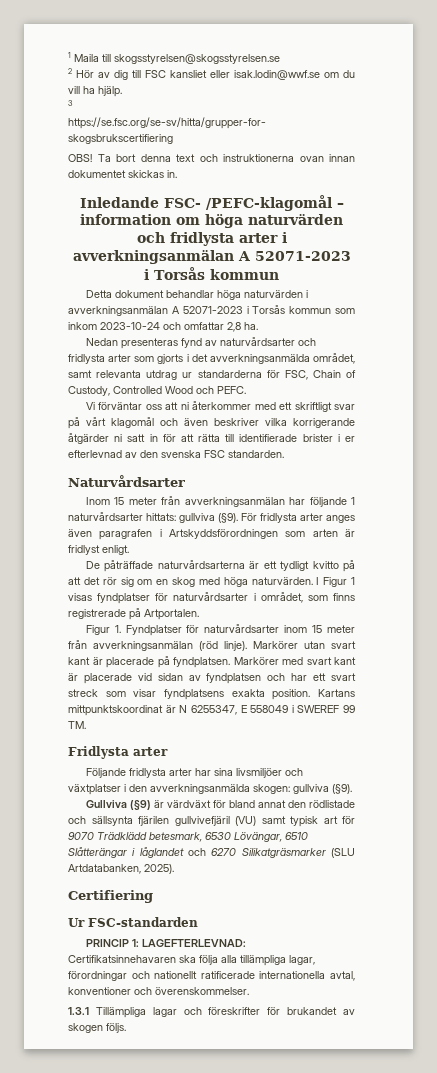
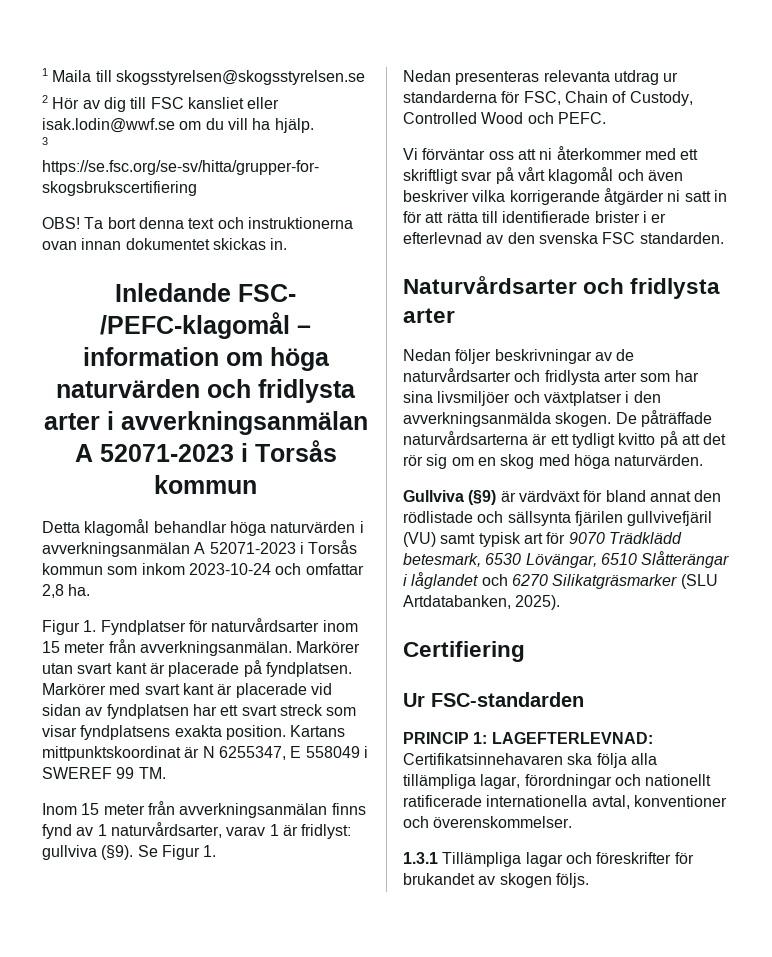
- Detta dokument behandlar höga naturvärden i avverkningsanmälan A 52071-2023 i Torsås kommun som inkom 2023-10-24 och omfattar 2,8 ha.
+ Detta klagomål behandlar höga naturvärden i avverkningsanmälan A 52071-2023 i Torsås kommun som inkom 2023-10-24 och omfattar 2,8 ha.
- Nedan presenteras fynd av naturvårdsarter och fridlysta arter som gjorts i det avverkningsanmälda området, samt relevanta utdrag ur standarderna för FSC, Chain of Custody, Controlled Wood och PEFC.
+ Figur 1. Fyndplatser för naturvårdsarter inom 15 meter från avverkningsanmälan. Markörer utan svart kant är placerade på fyndplatsen. Markörer med svart kant är placerade vid sidan av fyndplatsen har ett svart streck som visar fyndplatsens exakta position. Kartans mittpunktskoordinat är N 6255347, E 558049 i SWEREF 99 TM.
+ Inom 15 meter från avverkningsanmälan finns fynd av 1 naturvårdsarter, varav 1 är fridlyst: gullviva (§9). Se Figur 1.
+ Nedan presenteras relevanta utdrag ur standarderna för FSC, Chain of Custody, Controlled Wood och PEFC.
- Naturvårdsarter
- Inom 15 meter från avverkningsanmälan har följande 1 naturvårdsarter hittats: gullviva (§9). För fridlysta arter anges även paragrafen i Artskyddsförordningen som arten är fridlyst enligt.
- De påträffade naturvårdsarterna är ett tydligt kvitto på att det rör sig om en skog med höga naturvärden. I Figur 1 visas fyndplatser för naturvårdsarter i området, som finns registrerade på Artportalen.
- Figur 1. Fyndplatser för naturvårdsarter inom 15 meter från avverkningsanmälan (röd linje). Markörer utan svart kant är placerade på fyndplatsen. Markörer med svart kant är placerade vid sidan av fyndplatsen och har ett svart streck som visar fyndplatsens exakta position. Kartans mittpunktskoordinat är N 6255347, E 558049 i SWEREF 99 TM.
- Fridlysta arter
- Följande fridlysta arter har sina livsmiljöer och växtplatser i den avverkningsanmälda skogen: gullviva (§9).
+ Naturvårdsarter och fridlysta arter
+ Nedan följer beskrivningar av de naturvårdsarter och fridlysta arter som har sina livsmiljöer och växtplatser i den avverkningsanmälda skogen. De påträffade naturvårdsarterna är ett tydligt kvitto på att det rör sig om en skog med höga naturvärden.

